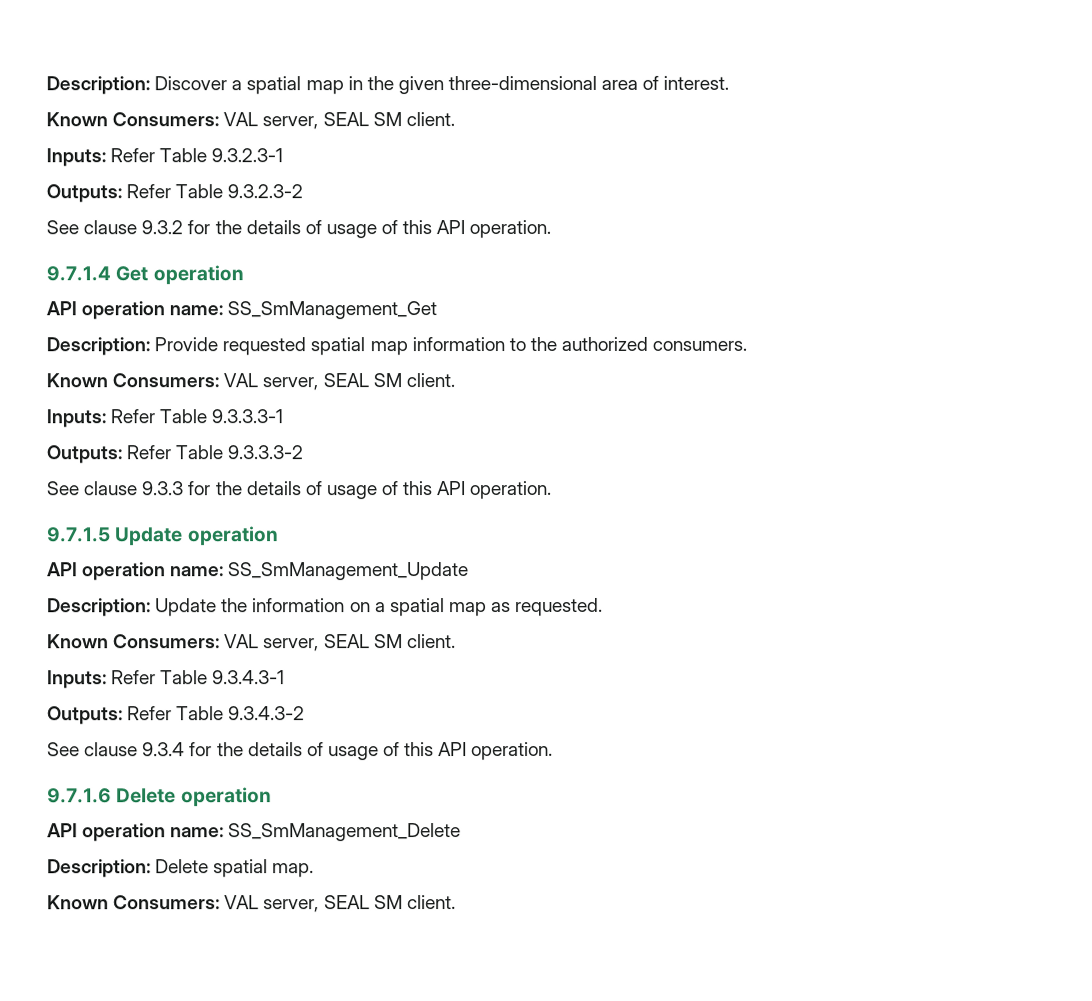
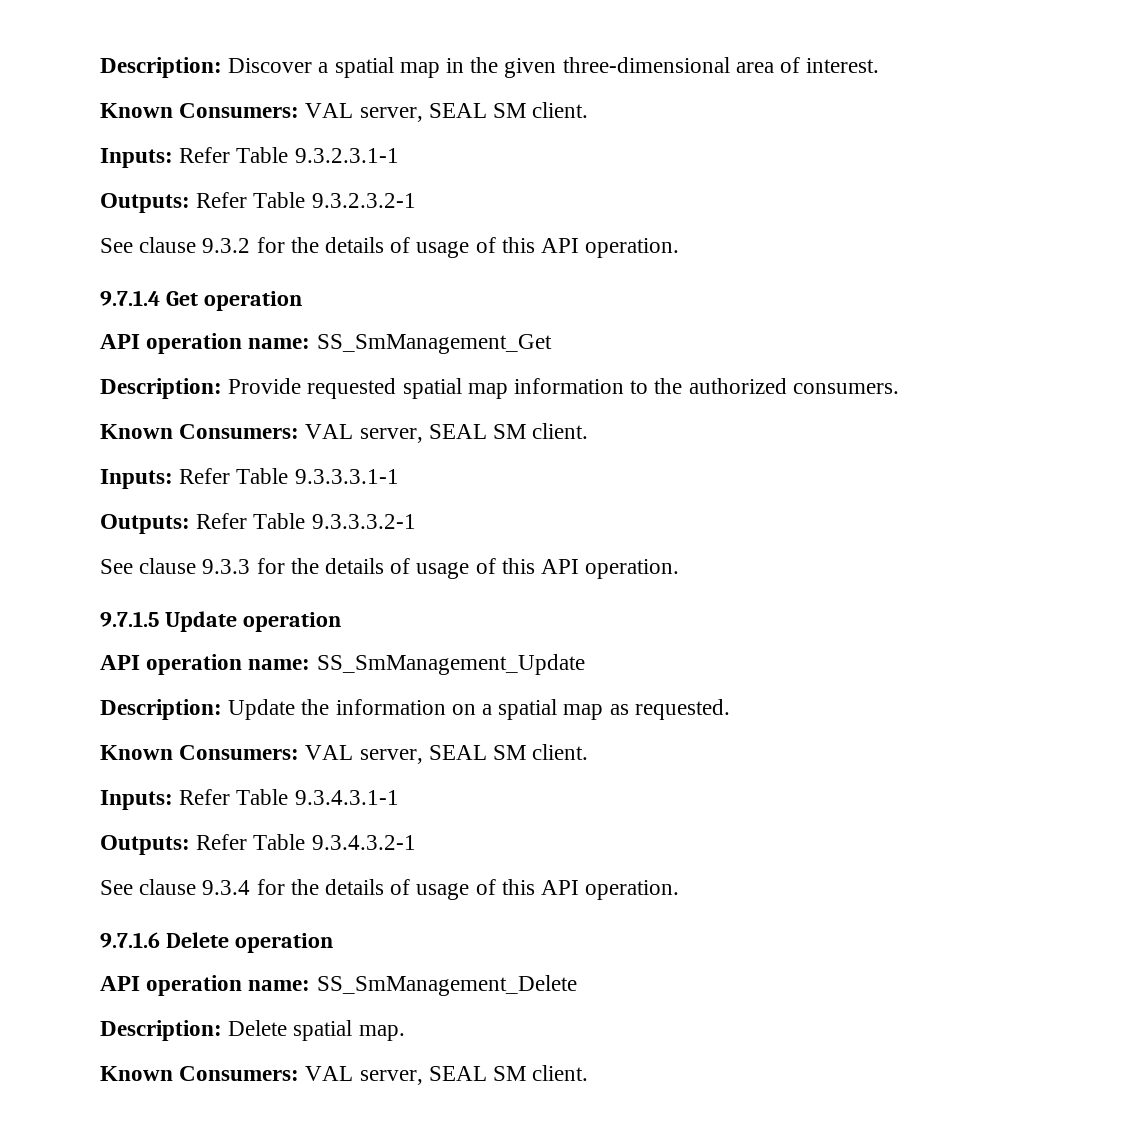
- Inputs: Refer Table 9.3.2.3-1
- Outputs: Refer Table 9.3.2.3-2
+ Inputs: Refer Table 9.3.2.3.1-1
+ Outputs: Refer Table 9.3.2.3.2-1
- Inputs: Refer Table 9.3.3.3-1
- Outputs: Refer Table 9.3.3.3-2
+ Inputs: Refer Table 9.3.3.3.1-1
+ Outputs: Refer Table 9.3.3.3.2-1
- Inputs: Refer Table 9.3.4.3-1
- Outputs: Refer Table 9.3.4.3-2
+ Inputs: Refer Table 9.3.4.3.1-1
+ Outputs: Refer Table 9.3.4.3.2-1

